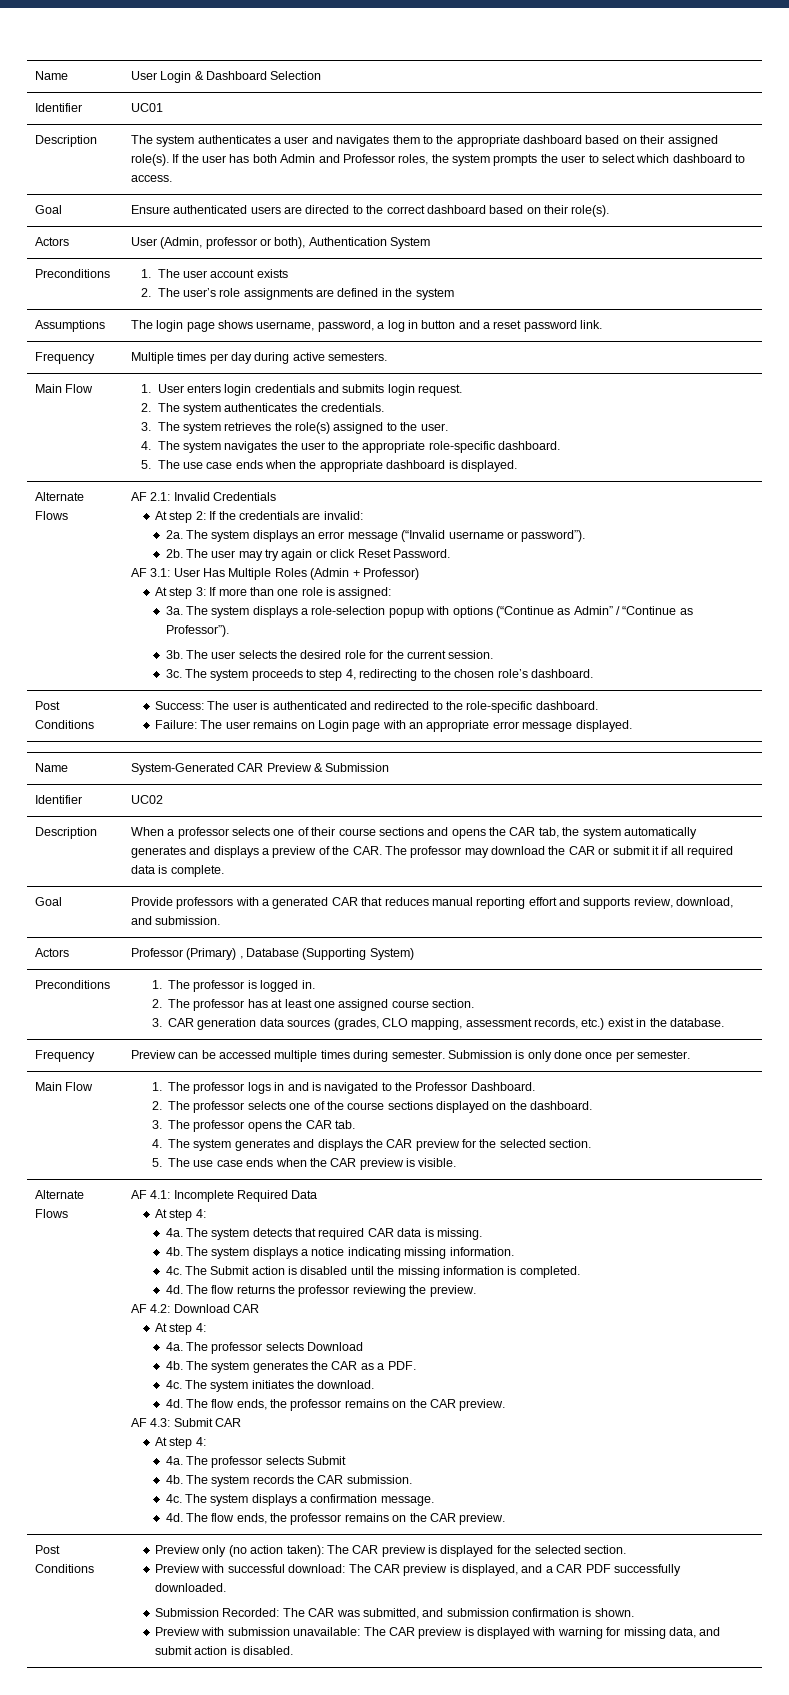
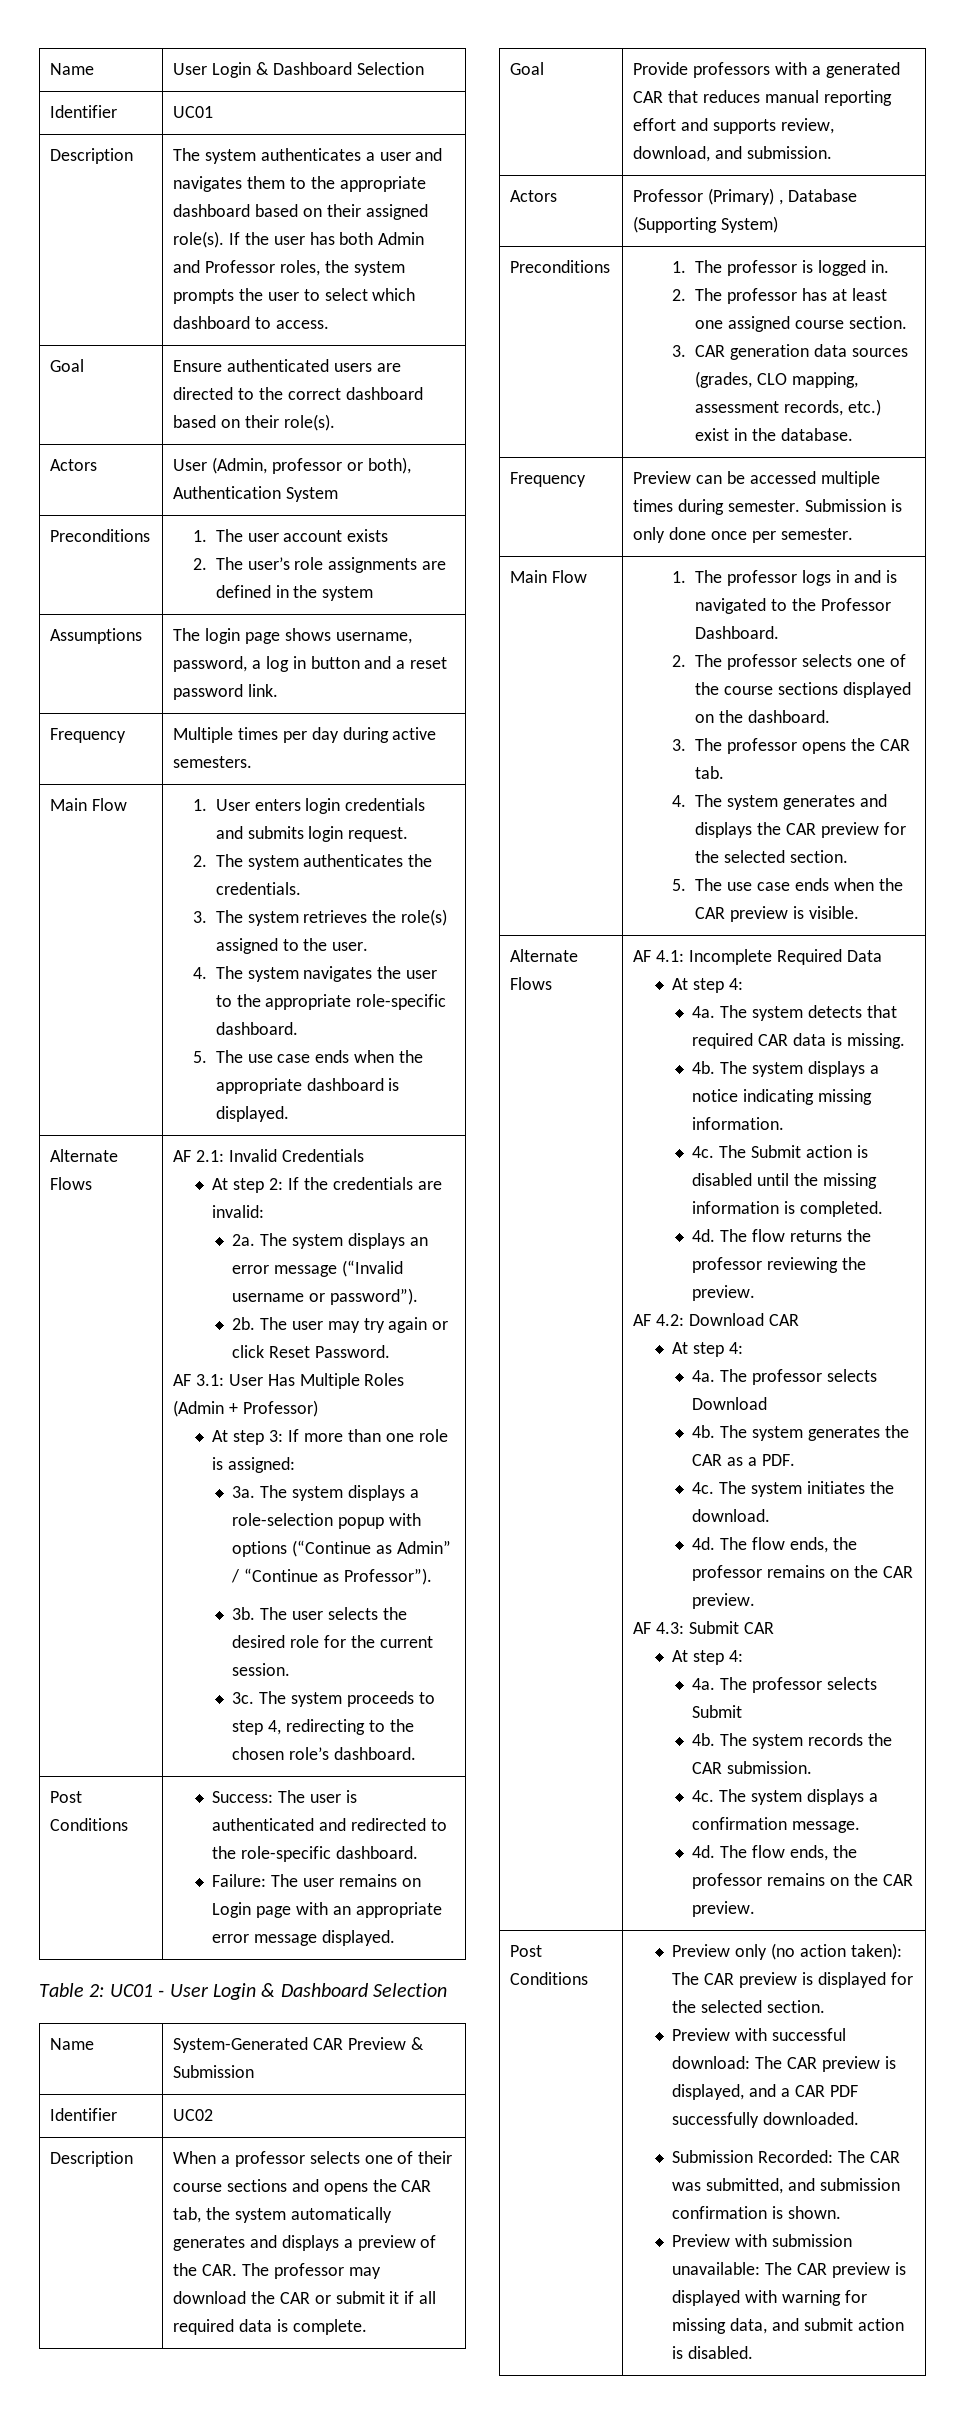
+ Table 2: UC01 - User Login & Dashboard Selection

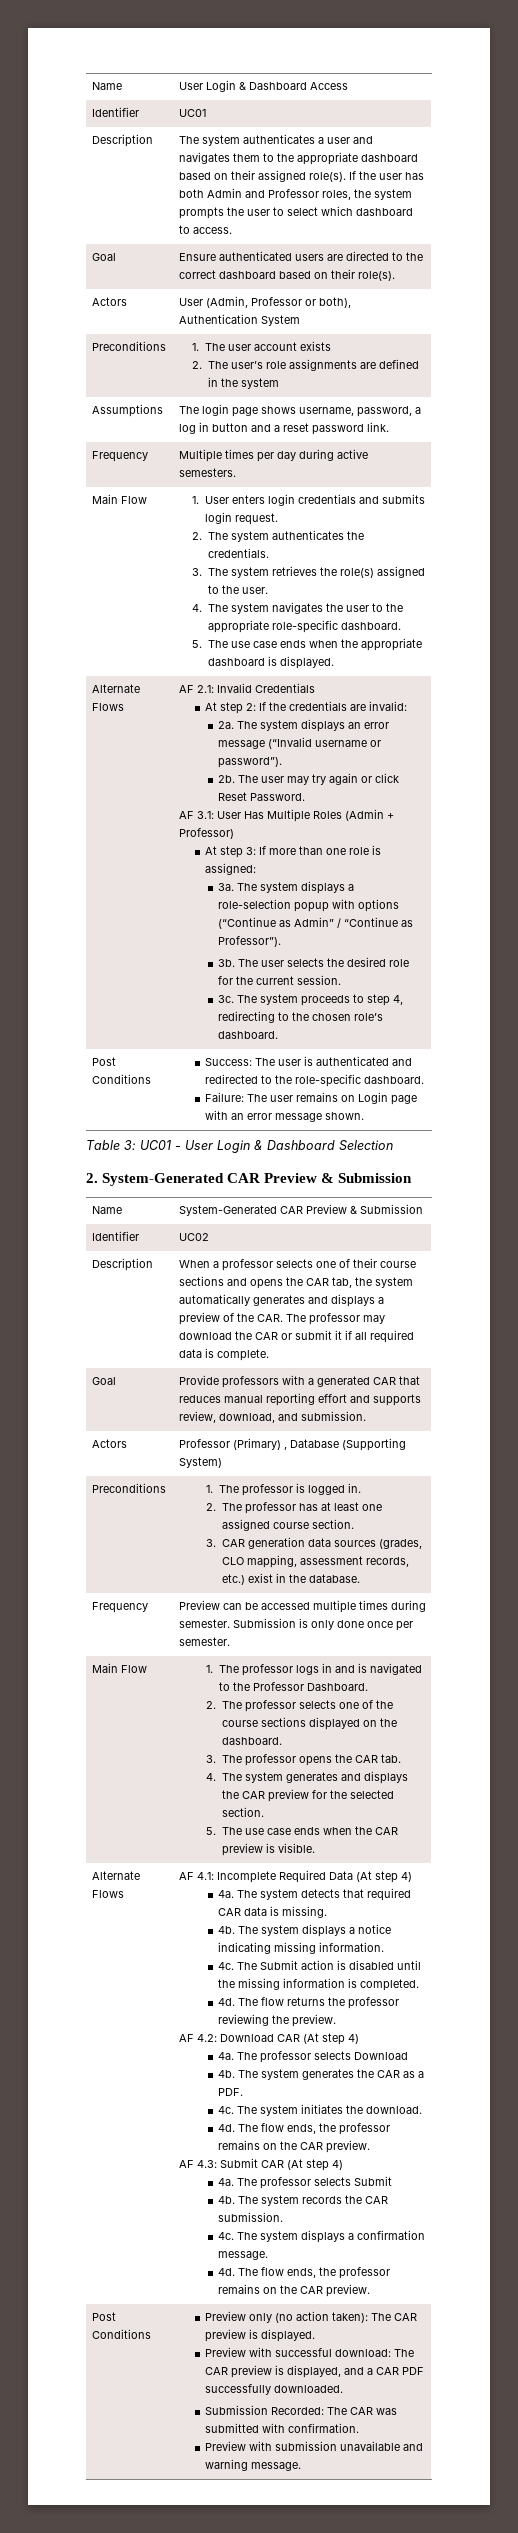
- Name | User Login & Dashboard Selection
+ Name | User Login & Dashboard Access
- Actors | User (Admin, professor or both), Authentication System
+ Actors | User (Admin, Professor or both), Authentication System
  Post Conditions | Success: The user is authenticated and redirected to the role-specific dashboard.
- Failure: The user remains on Login page with an appropriate error message displayed.
+ Failure: The user remains on Login page with an error message shown.
- Table 2: UC01 - User Login & Dashboard Selection
+ Table 3: UC01 - User Login & Dashboard Selection
+ 2. System-Generated CAR Preview & Submission
- AF 4.1: Incomplete Required Data
- At step 4:
+ AF 4.1: Incomplete Required Data (At step 4)
- AF 4.2: Download CAR
- At step 4:
+ AF 4.2: Download CAR (At step 4)
- AF 4.3: Submit CAR
- At step 4:
+ AF 4.3: Submit CAR (At step 4)
- Preview only (no action taken): The CAR preview is displayed for the selected section.
+ Preview only (no action taken): The CAR preview is displayed.
- Submission Recorded: The CAR was submitted, and submission confirmation is shown.
- Preview with submission unavailable: The CAR preview is displayed with warning for missing data, and submit action is disabled.
+ Submission Recorded: The CAR was submitted with confirmation.
+ Preview with submission unavailable and warning message.

